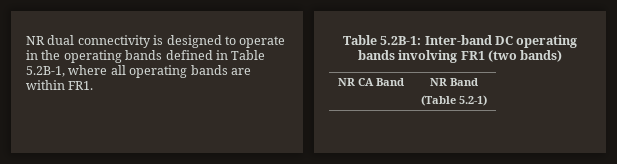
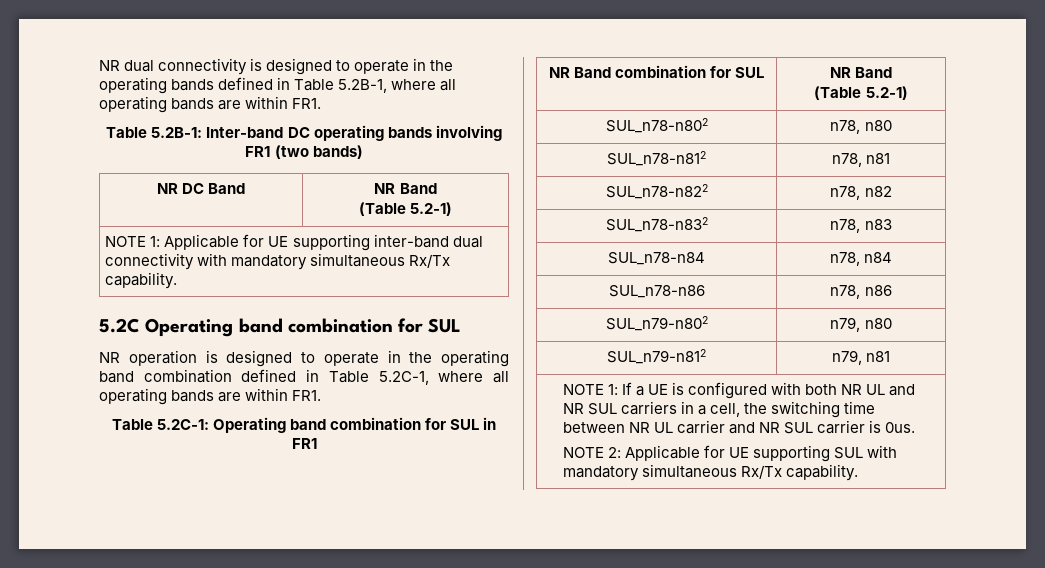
- NR CA Band | NR Band
+ NR DC Band | NR Band
+ NOTE 1: Applicable for UE supporting inter-band dual connectivity with mandatory simultaneous Rx/Tx capability.
+ 5.2C Operating band combination for SUL
+ NR operation is designed to operate in the operating band combination defined in Table 5.2C-1, where all operating bands are within FR1.
+ Table 5.2C-1: Operating band combination for SUL in FR1
+ NR Band combination for SUL | NR Band
+ (Table 5.2-1)
+ SUL_n78-n802 | n78, n80
+ SUL_n78-n812 | n78, n81
+ SUL_n78-n822 | n78, n82
+ SUL_n78-n832 | n78, n83
+ SUL_n78-n84 | n78, n84
+ SUL_n78-n86 | n78, n86
+ SUL_n79-n802 | n79, n80
+ SUL_n79-n812 | n79, n81
+ NOTE 1: If a UE is configured with both NR UL and NR SUL carriers in a cell, the switching time between NR UL carrier and NR SUL carrier is 0us.
+ NOTE 2: Applicable for UE supporting SUL with mandatory simultaneous Rx/Tx capability.

